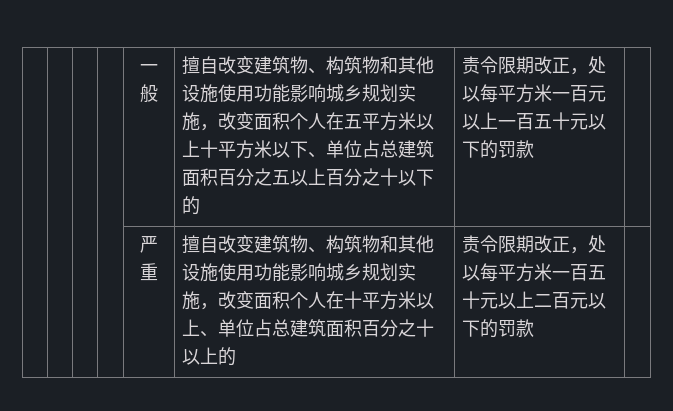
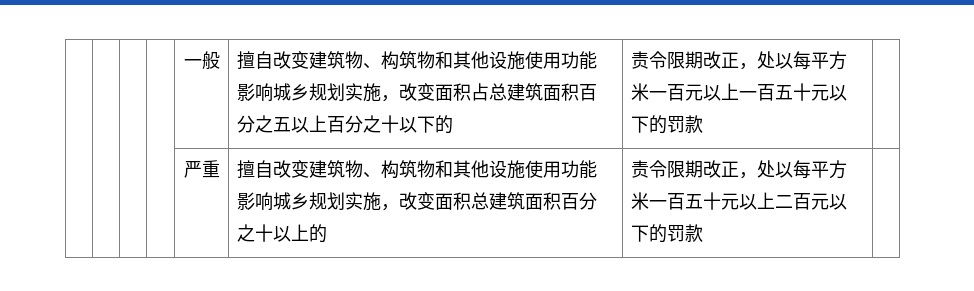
- 擅自改变建筑物、构筑物和其他设施使用功能影响城乡规划实施，改变面积个人在五平方米以上十平方米以下、单位占总建筑面积百分之五以上百分之十以下的
+ 擅自改变建筑物、构筑物和其他设施使用功能影响城乡规划实施，改变面积占总建筑面积百分之五以上百分之十以下的
- 擅自改变建筑物、构筑物和其他设施使用功能影响城乡规划实施，改变面积个人在十平方米以上、单位占总建筑面积百分之十以上的
+ 擅自改变建筑物、构筑物和其他设施使用功能影响城乡规划实施，改变面积总建筑面积百分之十以上的

